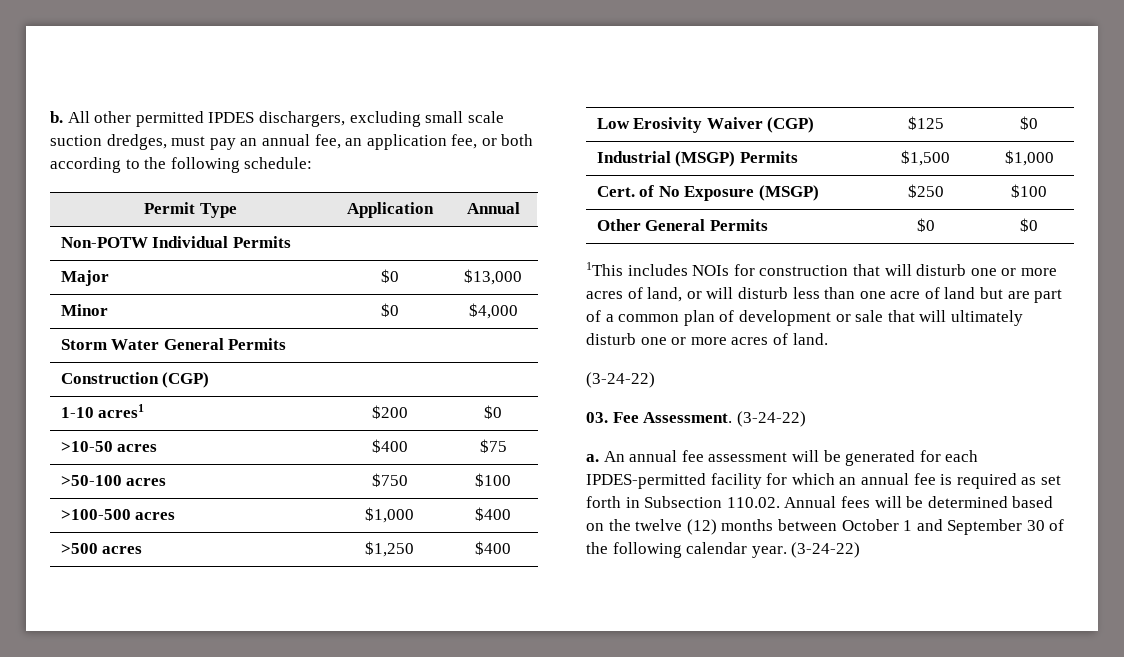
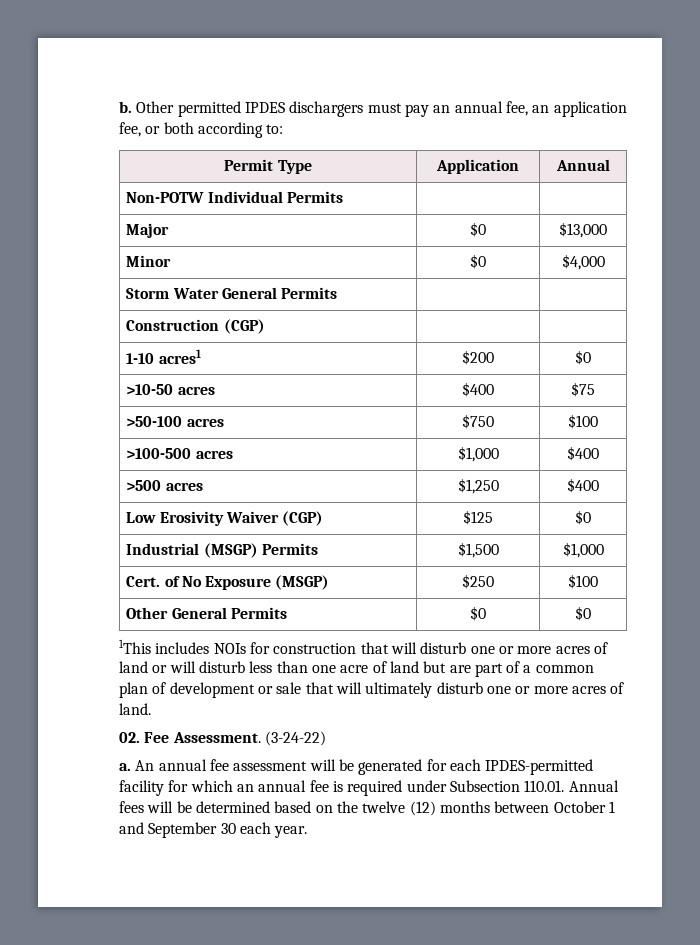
- All other permitted IPDES dischargers, excluding small scale suction dredges, must pay an annual fee, an application fee, or both according to the following schedule:
+ Other permitted IPDES dischargers must pay an annual fee, an application fee, or both according to:
- 1This includes NOIs for construction that will disturb one or more acres of land, or will disturb less than one acre of land but are part of a common plan of development or sale that will ultimately disturb one or more acres of land.
- (3-24-22)
- 03. Fee Assessment.
+ 1This includes NOIs for construction that will disturb one or more acres of land or will disturb less than one acre of land but are part of a common plan of development or sale that will ultimately disturb one or more acres of land.
+ 02. Fee Assessment.
- An annual fee assessment will be generated for each IPDES-permitted facility for which an annual fee is required as set forth in Subsection 110.02. Annual fees will be determined based on the twelve (12) months between October 1 and September 30 of the following calendar year. (3-24-22)
+ An annual fee assessment will be generated for each IPDES-permitted facility for which an annual fee is required under Subsection 110.01. Annual fees will be determined based on the twelve (12) months between October 1 and September 30 each year.

